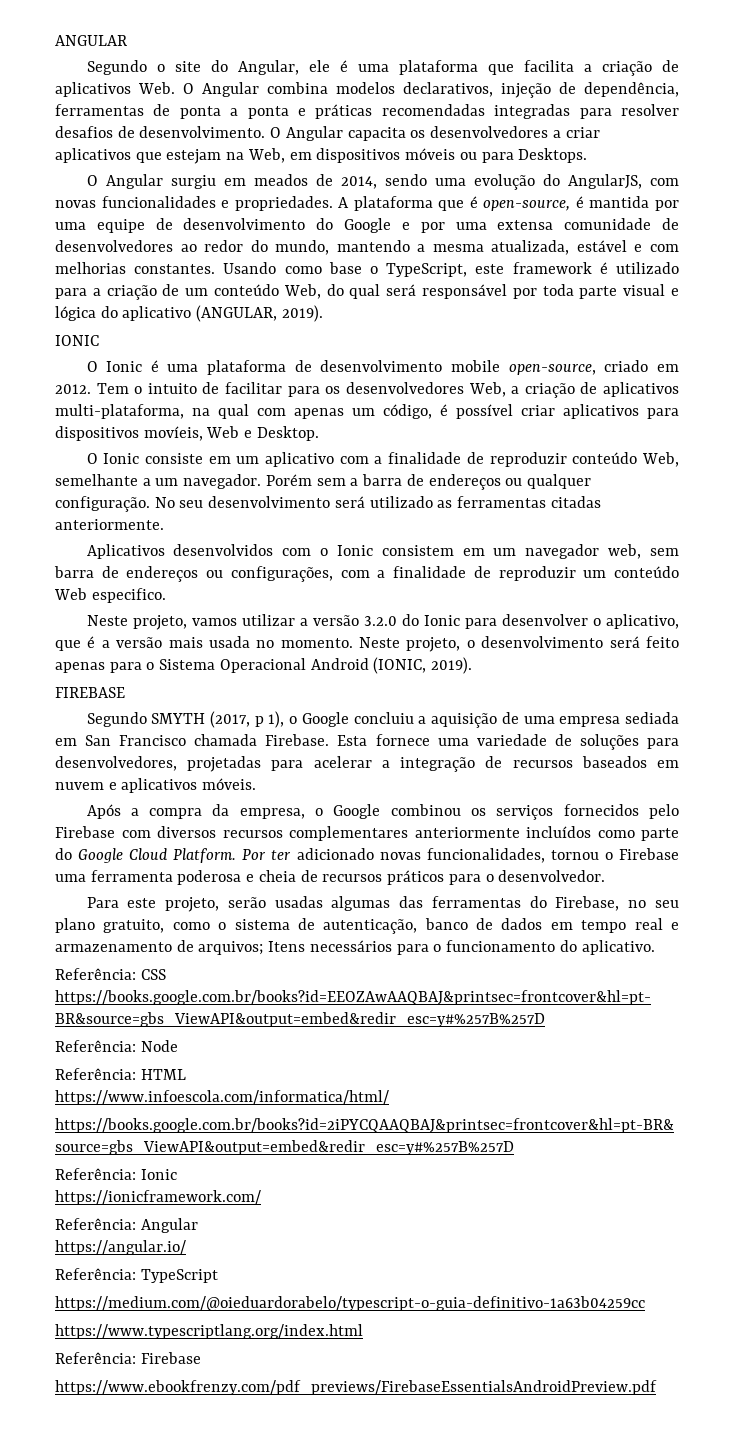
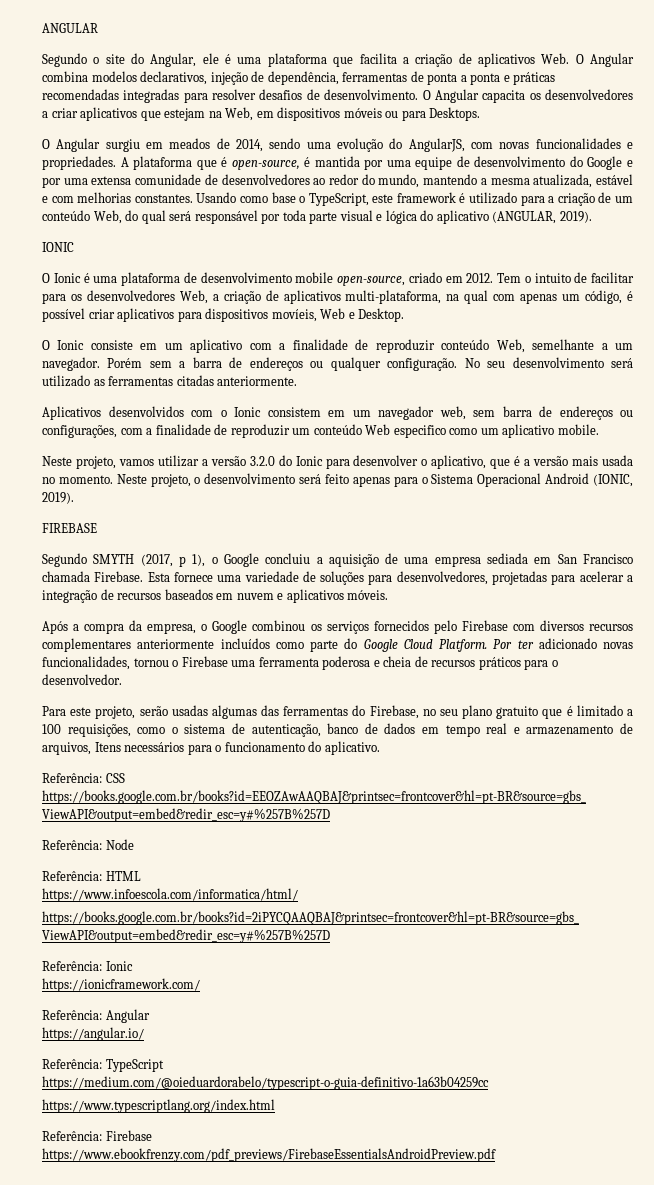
- Aplicativos desenvolvidos com o Ionic consistem em um navegador web, sem barra de endereços ou configurações, com a finalidade de reproduzir um conteúdo Web especifico.
+ Aplicativos desenvolvidos com o Ionic consistem em um navegador web, sem barra de endereços ou configurações, com a finalidade de reproduzir um conteúdo Web especifico como um aplicativo mobile.
- Para este projeto, serão usadas algumas das ferramentas do Firebase, no seu plano gratuito, como o sistema de autenticação, banco de dados em tempo real e armazenamento de arquivos; Itens necessários para o funcionamento do aplicativo.
+ Para este projeto, serão usadas algumas das ferramentas do Firebase, no seu plano gratuito que é limitado a 100 requisições, como o sistema de autenticação, banco de dados em tempo real e armazenamento de arquivos, Itens necessários para o funcionamento do aplicativo.

